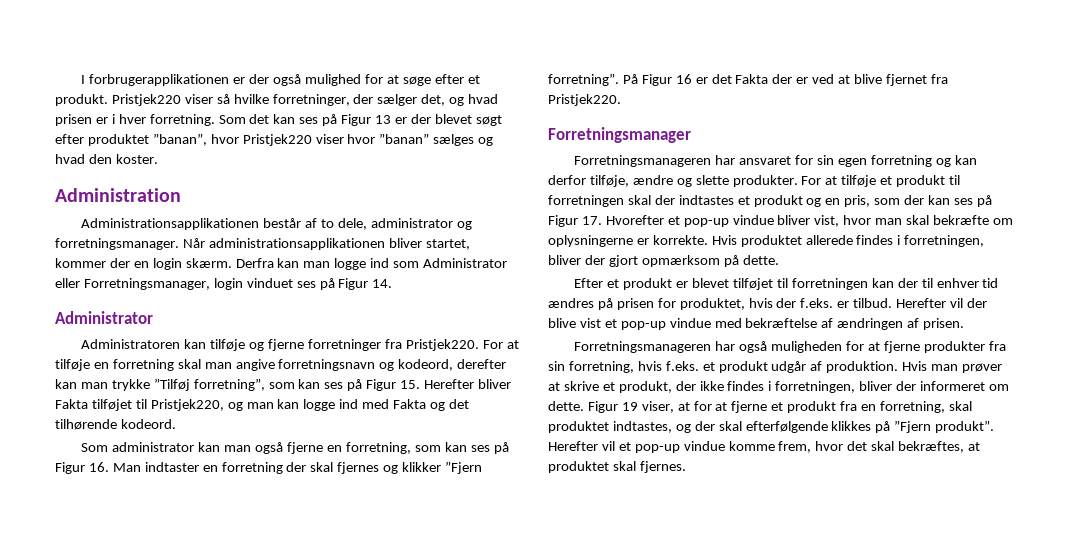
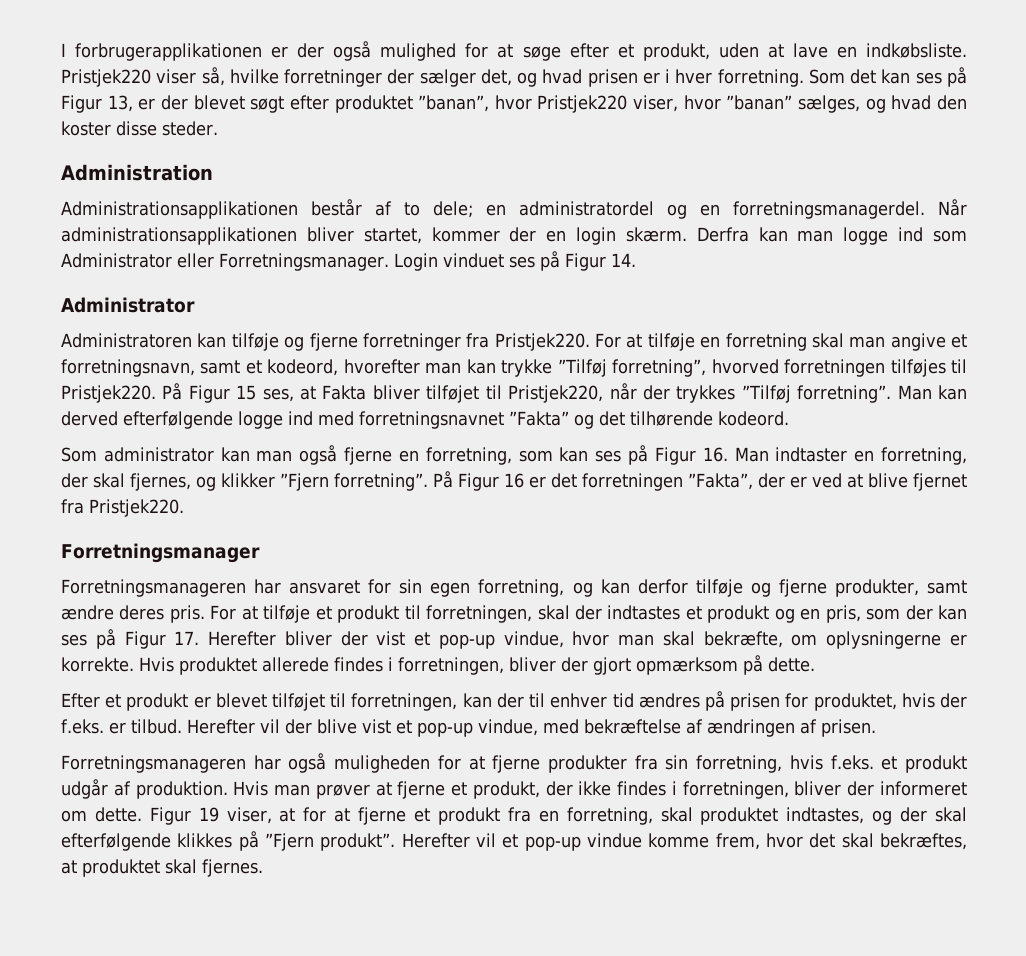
- I forbrugerapplikationen er der også mulighed for at søge efter et produkt. Pristjek220 viser så hvilke forretninger, der sælger det, og hvad prisen er i hver forretning.
+ I forbrugerapplikationen er der også mulighed for at søge efter et produkt, uden at lave en indkøbsliste. Pristjek220 viser så, hvilke forretninger der sælger det, og hvad prisen er i hver forretning.
- Som det kan ses på Figur 13 er der blevet søgt efter produktet ”banan”, hvor Pristjek220 viser hvor ”banan” sælges og hvad den koster.
+ Som det kan ses på Figur 13, er der blevet søgt efter produktet ”banan”, hvor Pristjek220 viser, hvor ”banan” sælges, og hvad den koster disse steder.
- Administrationsapplikationen består af to dele, administrator og forretningsmanager.
+ Administrationsapplikationen består af to dele; en administratordel og en forretningsmanagerdel.
- Derfra kan man logge ind som Administrator eller Forretningsmanager, login vinduet ses på Figur 14.
+ Derfra kan man logge ind som Administrator eller Forretningsmanager. Login vinduet ses på Figur 14.
- For at tilføje en forretning skal man angive forretningsnavn og kodeord, derefter kan man trykke ”Tilføj forretning”, som kan ses på Figur 15. Herefter bliver Fakta tilføjet til Pristjek220, og man kan logge ind med Fakta og det tilhørende kodeord.
+ For at tilføje en forretning skal man angive et forretningsnavn, samt et kodeord, hvorefter man kan trykke ”Tilføj forretning”, hvorved forretningen tilføjes til Pristjek220. På Figur 15 ses, at Fakta bliver tilføjet til Pristjek220, når der trykkes ”Tilføj forretning”. Man kan derved efterfølgende logge ind med forretningsnavnet ”Fakta” og det tilhørende kodeord.
- Som administrator kan man også fjerne en forretning, som kan ses på Figur 16. Man indtaster en forretning der skal fjernes og klikker ”Fjern forretning”.
+ Som administrator kan man også fjerne en forretning, som kan ses på Figur 16. Man indtaster en forretning, der skal fjernes, og klikker ”Fjern forretning”.
- På Figur 16 er det Fakta der er ved at blive fjernet fra Pristjek220.
+ På Figur 16 er det forretningen ”Fakta”, der er ved at blive fjernet fra Pristjek220.
- Forretningsmanageren har ansvaret for sin egen forretning og kan derfor tilføje, ændre og slette produkter.
+ Forretningsmanageren har ansvaret for sin egen forretning, og kan derfor tilføje og fjerne produkter, samt ændre deres pris.
- For at tilføje et produkt til forretningen skal der indtastes et produkt og en pris, som der kan ses på Figur 17. Hvorefter et pop-up vindue bliver vist, hvor man skal bekræfte om oplysningerne er korrekte.
+ For at tilføje et produkt til forretningen, skal der indtastes et produkt og en pris, som der kan ses på Figur 17. Herefter bliver der vist et pop-up vindue, hvor man skal bekræfte, om oplysningerne er korrekte.
- Efter et produkt er blevet tilføjet til forretningen kan der til enhver tid ændres på prisen for produktet, hvis der f.eks. er tilbud.
+ Efter et produkt er blevet tilføjet til forretningen, kan der til enhver tid ændres på prisen for produktet, hvis der f.eks. er tilbud.
- Herefter vil der blive vist et pop-up vindue med bekræftelse af ændringen af prisen.
+ Herefter vil der blive vist et pop-up vindue, med bekræftelse af ændringen af prisen.
- Hvis man prøver at skrive et produkt, der ikke findes i forretningen, bliver der informeret om dette.
+ Hvis man prøver at fjerne et produkt, der ikke findes i forretningen, bliver der informeret om dette.

